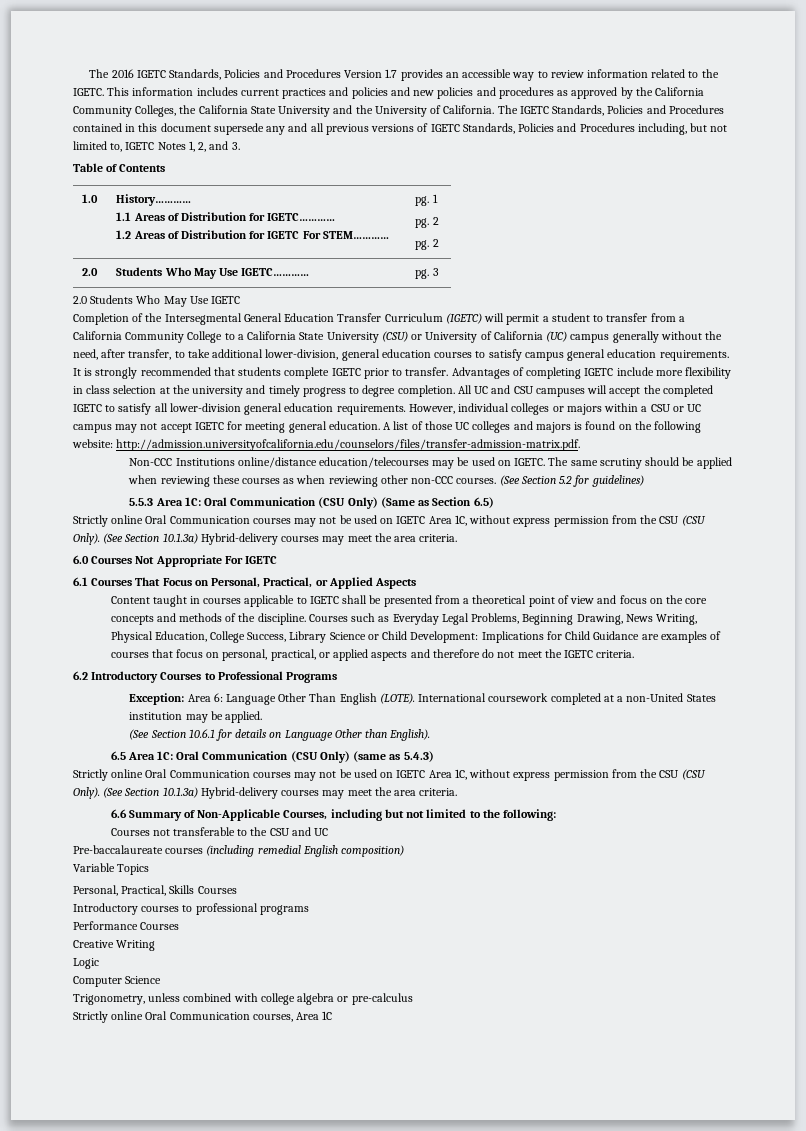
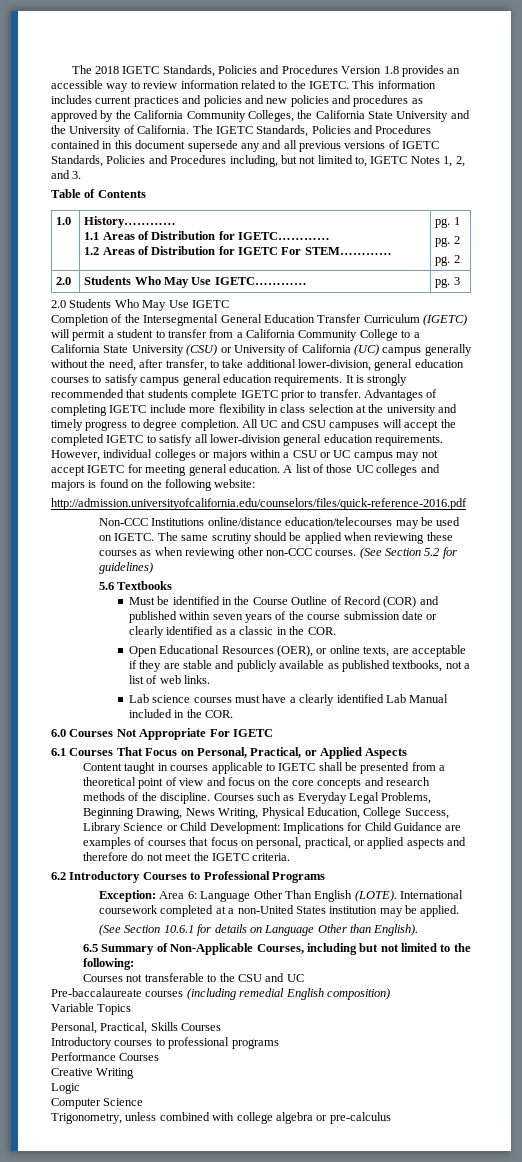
- The 2016 IGETC Standards, Policies and Procedures Version 1.7 provides an accessible way to review information related to the IGETC.
+ The 2018 IGETC Standards, Policies and Procedures Version 1.8 provides an accessible way to review information related to the IGETC.
- A list of those UC colleges and majors is found on the following website: http://admission.universityofcalifornia.edu/counselors/files/transfer-admission-matrix.pdf.
+ A list of those UC colleges and majors is found on the following website:
+ http://admission.universityofcalifornia.edu/counselors/files/quick-reference-2016.pdf
- 5.5.3 Area 1C: Oral Communication (CSU Only) (Same as Section 6.5)
- Strictly online Oral Communication courses may not be used on IGETC Area 1C, without express permission from the CSU (CSU Only). (See Section 10.1.3a) Hybrid-delivery courses may meet the area criteria.
+ 5.6 Textbooks
+ Must be identified in the Course Outline of Record (COR) and published within seven years of the course submission date or clearly identified as a classic in the COR.
+ Open Educational Resources (OER), or online texts, are acceptable if they are stable and publicly available as published textbooks, not a list of web links.
+ Lab science courses must have a clearly identified Lab Manual included in the COR.
- Content taught in courses applicable to IGETC shall be presented from a theoretical point of view and focus on the core concepts and methods of the discipline.
+ Content taught in courses applicable to IGETC shall be presented from a theoretical point of view and focus on the core concepts and research methods of the discipline.
- 6.5 Area 1C: Oral Communication (CSU Only) (same as 5.4.3)
- Strictly online Oral Communication courses may not be used on IGETC Area 1C, without express permission from the CSU (CSU Only). (See Section 10.1.3a) Hybrid-delivery courses may meet the area criteria.
- 6.6 Summary of Non-Applicable Courses, including but not limited to the following:
+ 6.5 Summary of Non-Applicable Courses, including but not limited to the following:
- Strictly online Oral Communication courses, Area 1C

